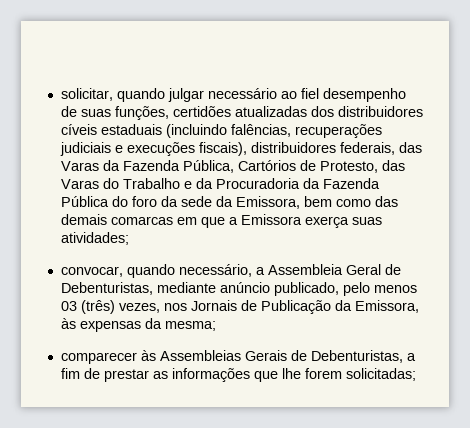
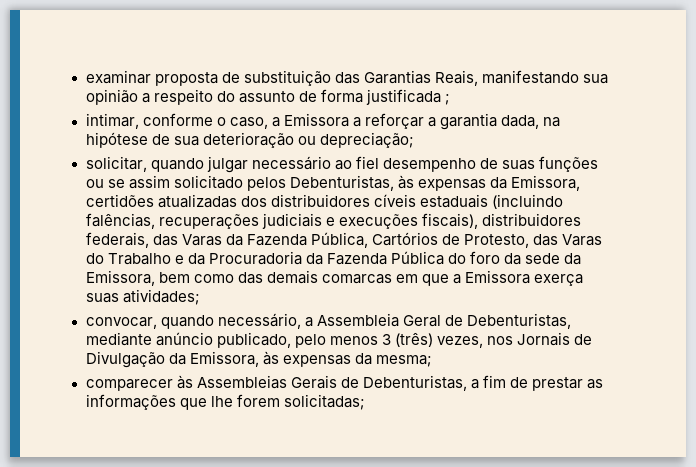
+ examinar proposta de substituição das Garantias Reais, manifestando sua opinião a respeito do assunto de forma justificada ;
+ intimar, conforme o caso, a Emissora a reforçar a garantia dada, na hipótese de sua deterioração ou depreciação;
- solicitar, quando julgar necessário ao fiel desempenho de suas funções, certidões atualizadas dos distribuidores cíveis estaduais (incluindo falências, recuperações judiciais e execuções fiscais), distribuidores federais, das Varas da Fazenda Pública, Cartórios de Protesto, das Varas do Trabalho e da Procuradoria da Fazenda Pública do foro da sede da Emissora, bem como das demais comarcas em que a Emissora exerça suas atividades;
+ solicitar, quando julgar necessário ao fiel desempenho de suas funções ou se assim solicitado pelos Debenturistas, às expensas da Emissora, certidões atualizadas dos distribuidores cíveis estaduais (incluindo falências, recuperações judiciais e execuções fiscais), distribuidores federais, das Varas da Fazenda Pública, Cartórios de Protesto, das Varas do Trabalho e da Procuradoria da Fazenda Pública do foro da sede da Emissora, bem como das demais comarcas em que a Emissora exerça suas atividades;
- convocar, quando necessário, a Assembleia Geral de Debenturistas, mediante anúncio publicado, pelo menos 03 (três) vezes, nos Jornais de Publicação da Emissora, às expensas da mesma;
+ convocar, quando necessário, a Assembleia Geral de Debenturistas, mediante anúncio publicado, pelo menos 3 (três) vezes, nos Jornais de Divulgação da Emissora, às expensas da mesma;

